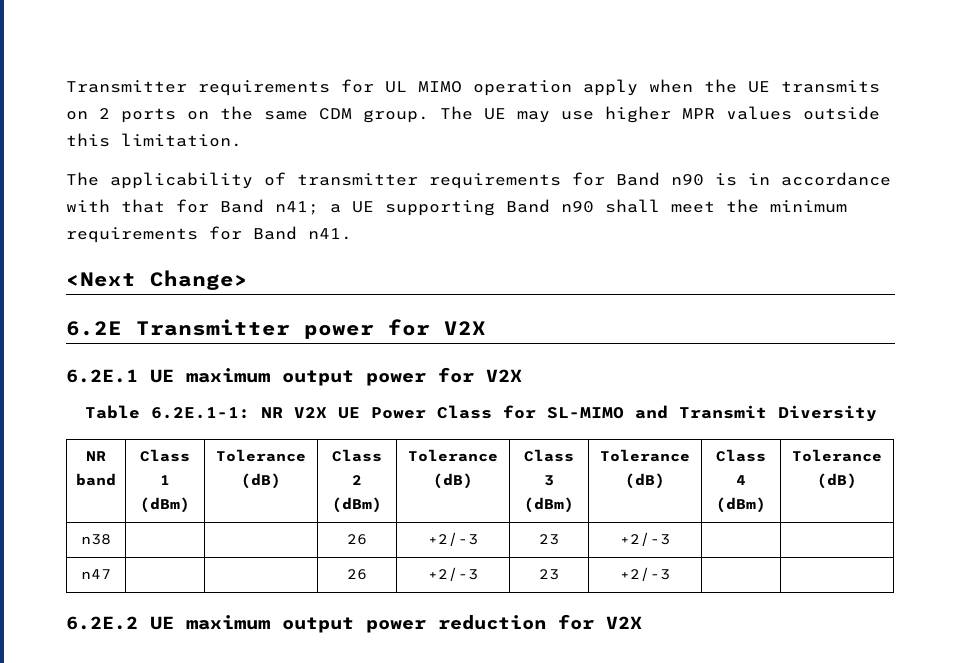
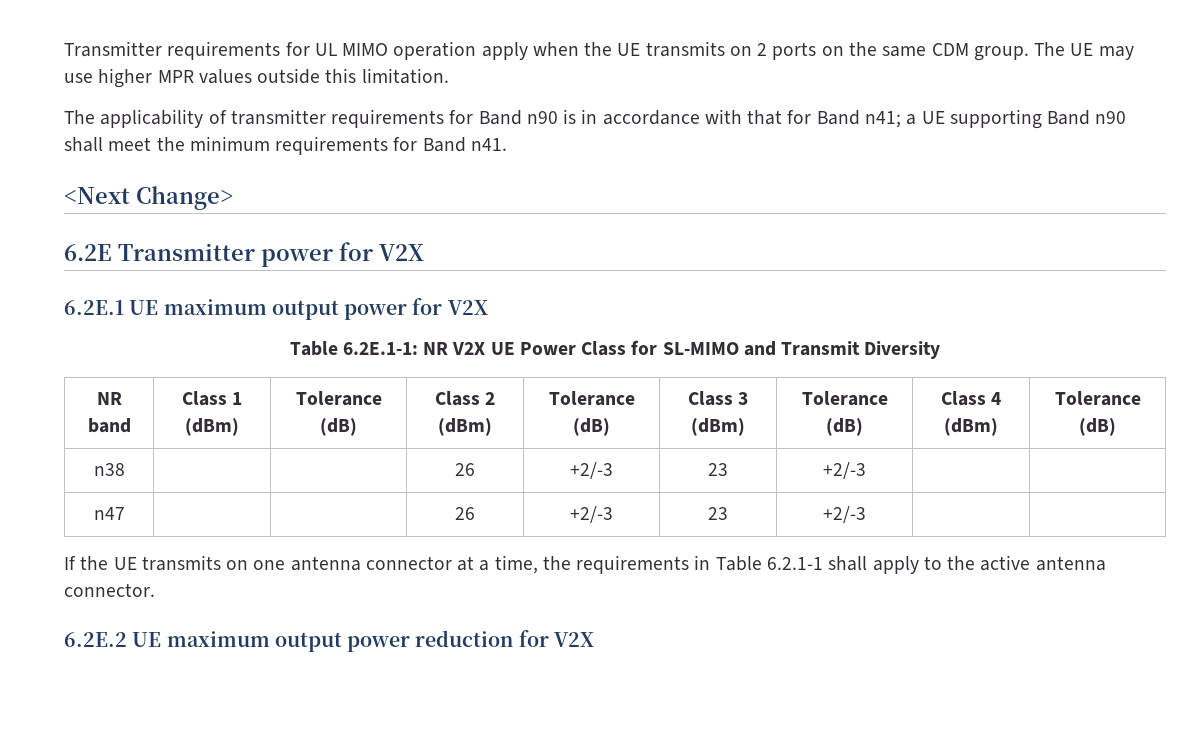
+ If the UE transmits on one antenna connector at a time, the requirements in Table 6.2.1-1 shall apply to the active antenna connector.

